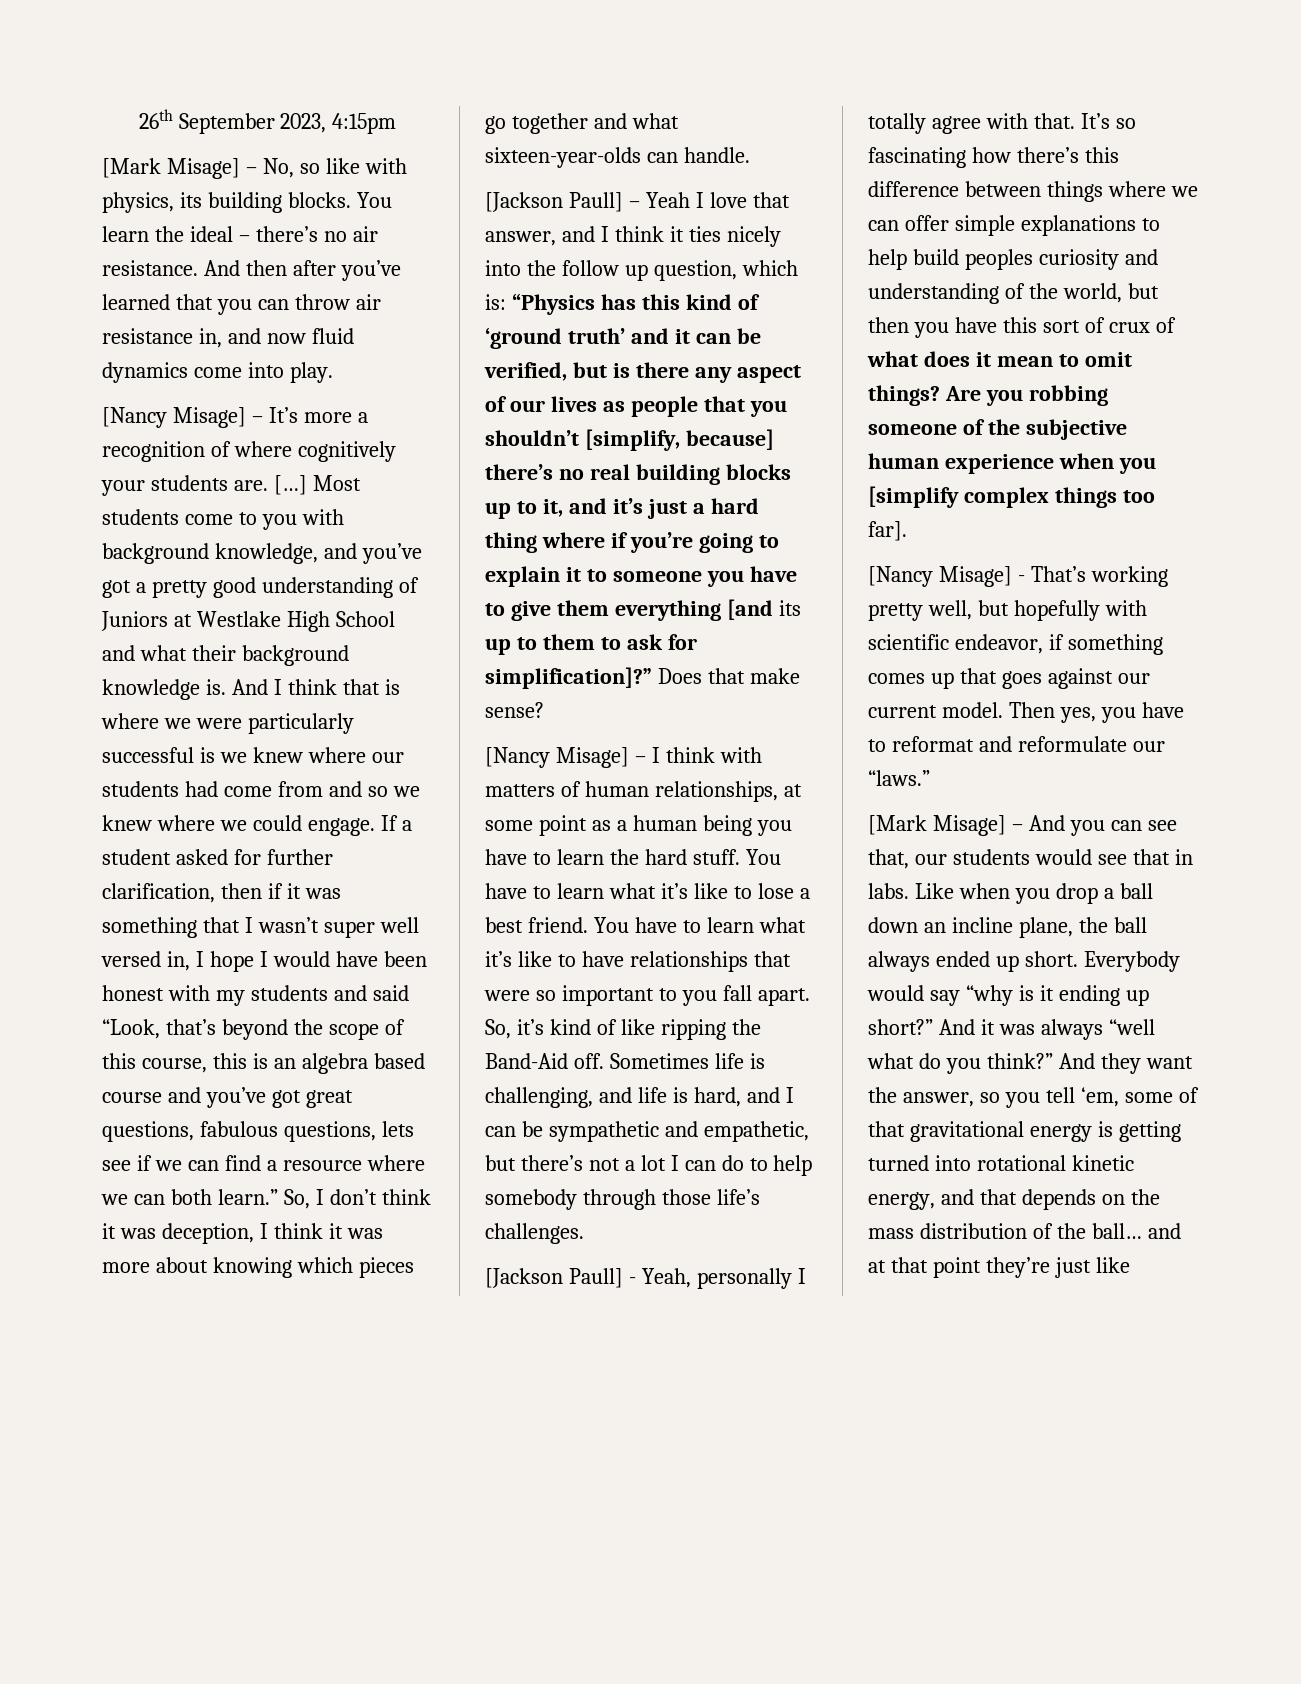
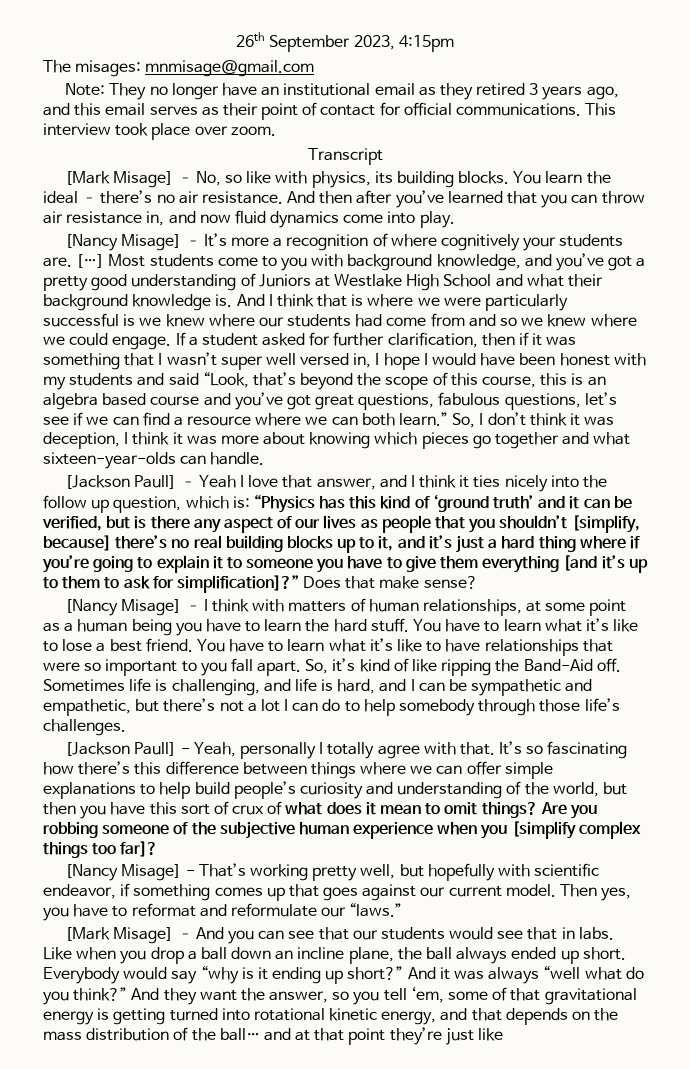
+ The misages: mnmisage@gmail.com
+ Note: They no longer have an institutional email as they retired 3 years ago, and this email serves as their point of contact for official communications. This interview took place over zoom.
+ Transcript
- If a student asked for further clarification, then if it was something that I wasn’t super well versed in, I hope I would have been honest with my students and said “Look, that’s beyond the scope of this course, this is an algebra based course and you’ve got great questions, fabulous questions, lets see if we can find a resource where we can both learn.”
+ If a student asked for further clarification, then if it was something that I wasn’t super well versed in, I hope I would have been honest with my students and said “Look, that’s beyond the scope of this course, this is an algebra based course and you’ve got great questions, fabulous questions, let’s see if we can find a resource where we can both learn.”
- “Physics has this kind of ‘ground truth’ and it can be verified, but is there any aspect of our lives as people that you shouldn’t [simplify, because] there’s no real building blocks up to it, and it’s just a hard thing where if you’re going to explain it to someone you have to give them everything [and its up to them to ask for simplification]?”
+ “Physics has this kind of ‘ground truth’ and it can be verified, but is there any aspect of our lives as people that you shouldn’t [simplify, because] there’s no real building blocks up to it, and it’s just a hard thing where if you’re going to explain it to someone you have to give them everything [and it’s up to them to ask for simplification]?”
- It’s so fascinating how there’s this difference between things where we can offer simple explanations to help build peoples curiosity and understanding of the world, but then you have this sort of crux of what does it mean to omit things?
+ It’s so fascinating how there’s this difference between things where we can offer simple explanations to help build people’s curiosity and understanding of the world, but then you have this sort of crux of what does it mean to omit things?
- Are you robbing someone of the subjective human experience when you [simplify complex things too far].
+ Are you robbing someone of the subjective human experience when you [simplify complex things too far]?
- [Mark Misage] – And you can see that, our students would see that in labs.
+ [Mark Misage] – And you can see that our students would see that in labs.

